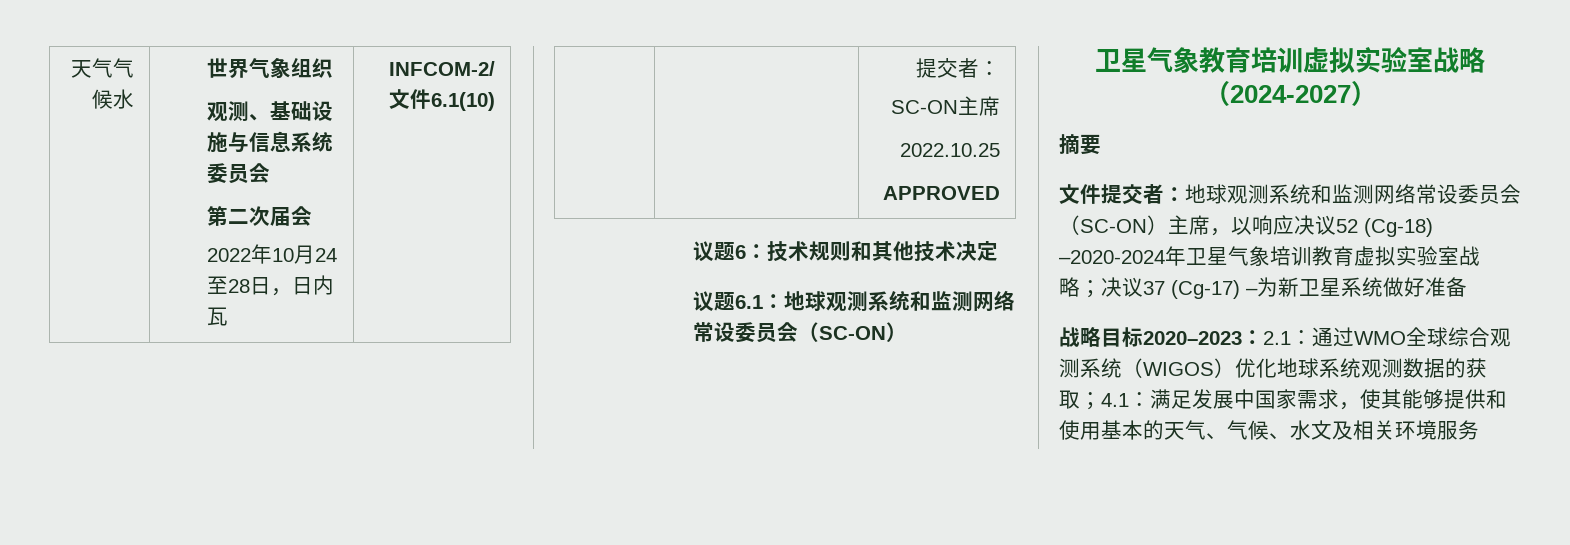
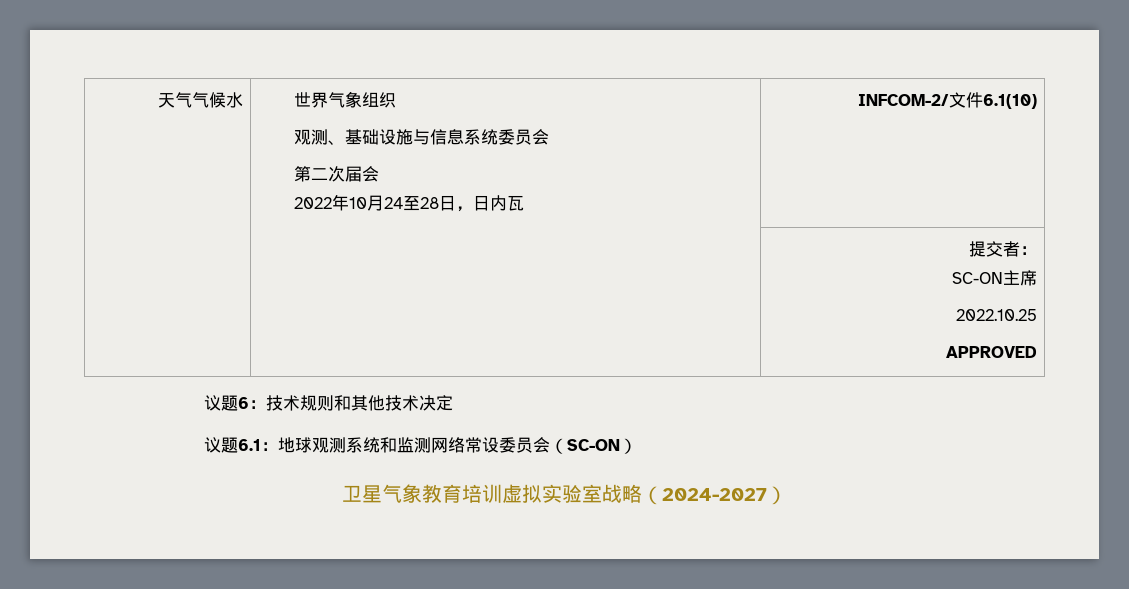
- 摘要
- 文件提交者：地球观测系统和监测网络常设委员会（SC-ON）主席，以响应决议52 (Cg-18) –2020-2024年卫星气象培训教育虚拟实验室战略；决议37 (Cg-17) –为新卫星系统做好准备
- 战略目标2020–2023：2.1：通过WMO全球综合观测系统（WIGOS）优化地球系统观测数据的获取；4.1：满足发展中国家需求，使其能够提供和使用基本的天气、气候、水文及相关环境服务

